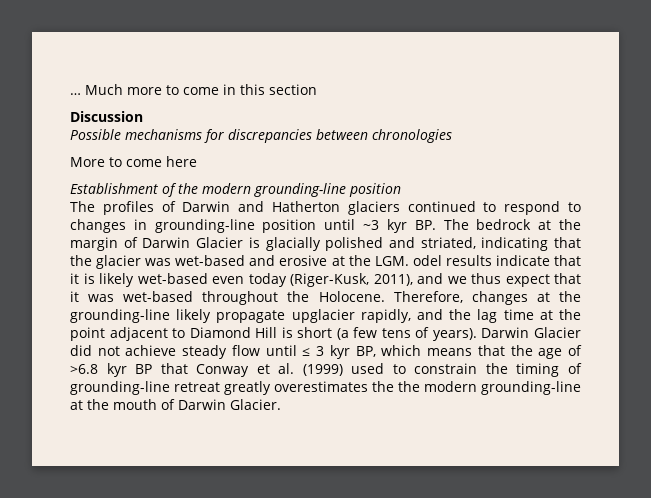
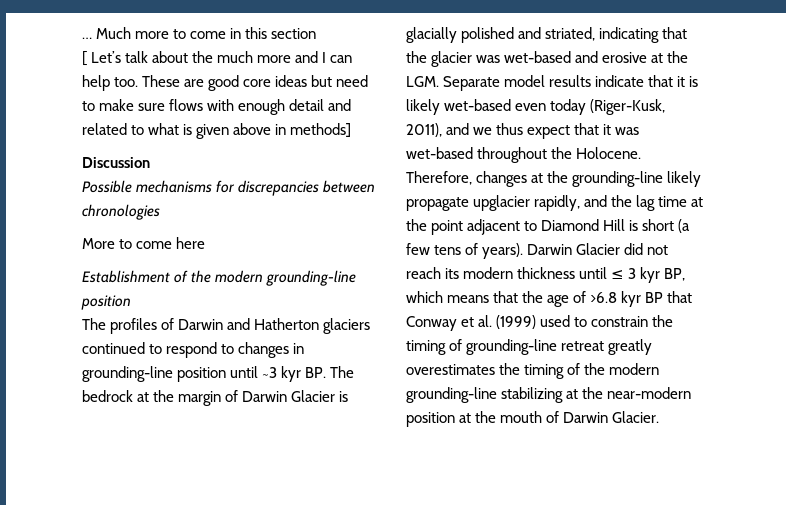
+ [ Let’s talk about the much more and I can help too. These are good core ideas but need to make sure flows with enough detail and related to what is given above in methods]
- The profiles of Darwin and Hatherton glaciers continued to respond to changes in grounding-line position until ~3 kyr BP. The bedrock at the margin of Darwin Glacier is glacially polished and striated, indicating that the glacier was wet-based and erosive at the LGM. odel results indicate that it is likely wet-based even today (Riger-Kusk, 2011), and we thus expect that it was wet-based throughout the Holocene.
+ The profiles of Darwin and Hatherton glaciers continued to respond to changes in grounding-line position until ~3 kyr BP. The bedrock at the margin of Darwin Glacier is glacially polished and striated, indicating that the glacier was wet-based and erosive at the LGM. Separate model results indicate that it is likely wet-based even today (Riger-Kusk, 2011), and we thus expect that it was wet-based throughout the Holocene.
- Darwin Glacier did not achieve steady flow until ≤ 3 kyr BP, which means that the age of >6.8 kyr BP that Conway et al. (1999) used to constrain the timing of grounding-line retreat greatly overestimates the the modern grounding-line at the mouth of Darwin Glacier.
+ Darwin Glacier did not reach its modern thickness until ≤ 3 kyr BP, which means that the age of >6.8 kyr BP that Conway et al. (1999) used to constrain the timing of grounding-line retreat greatly overestimates the timing of the modern grounding-line stabilizing at the near-modern position at the mouth of Darwin Glacier.

